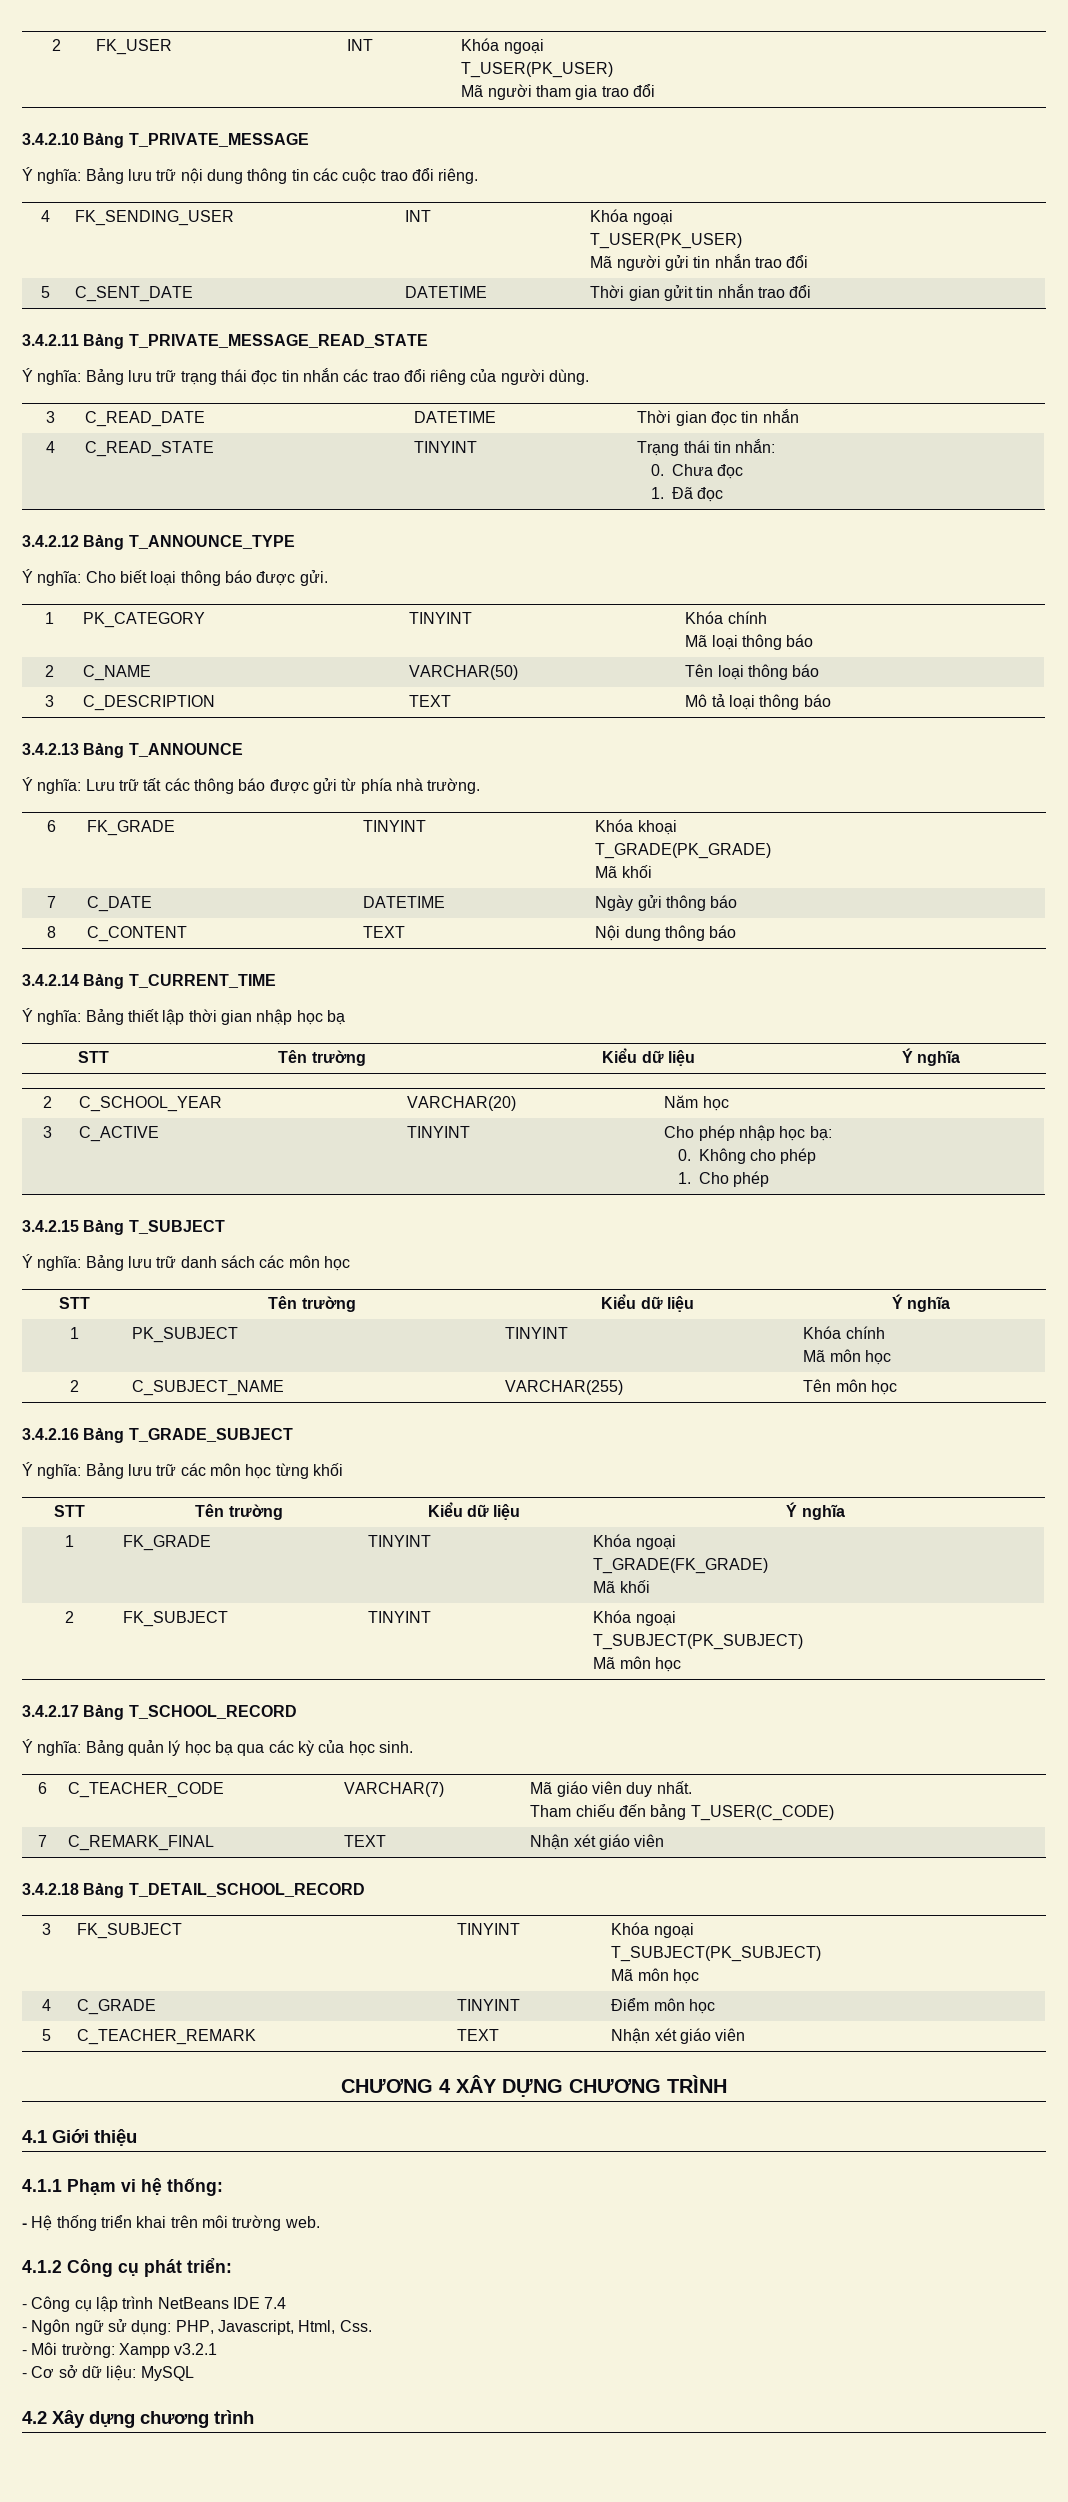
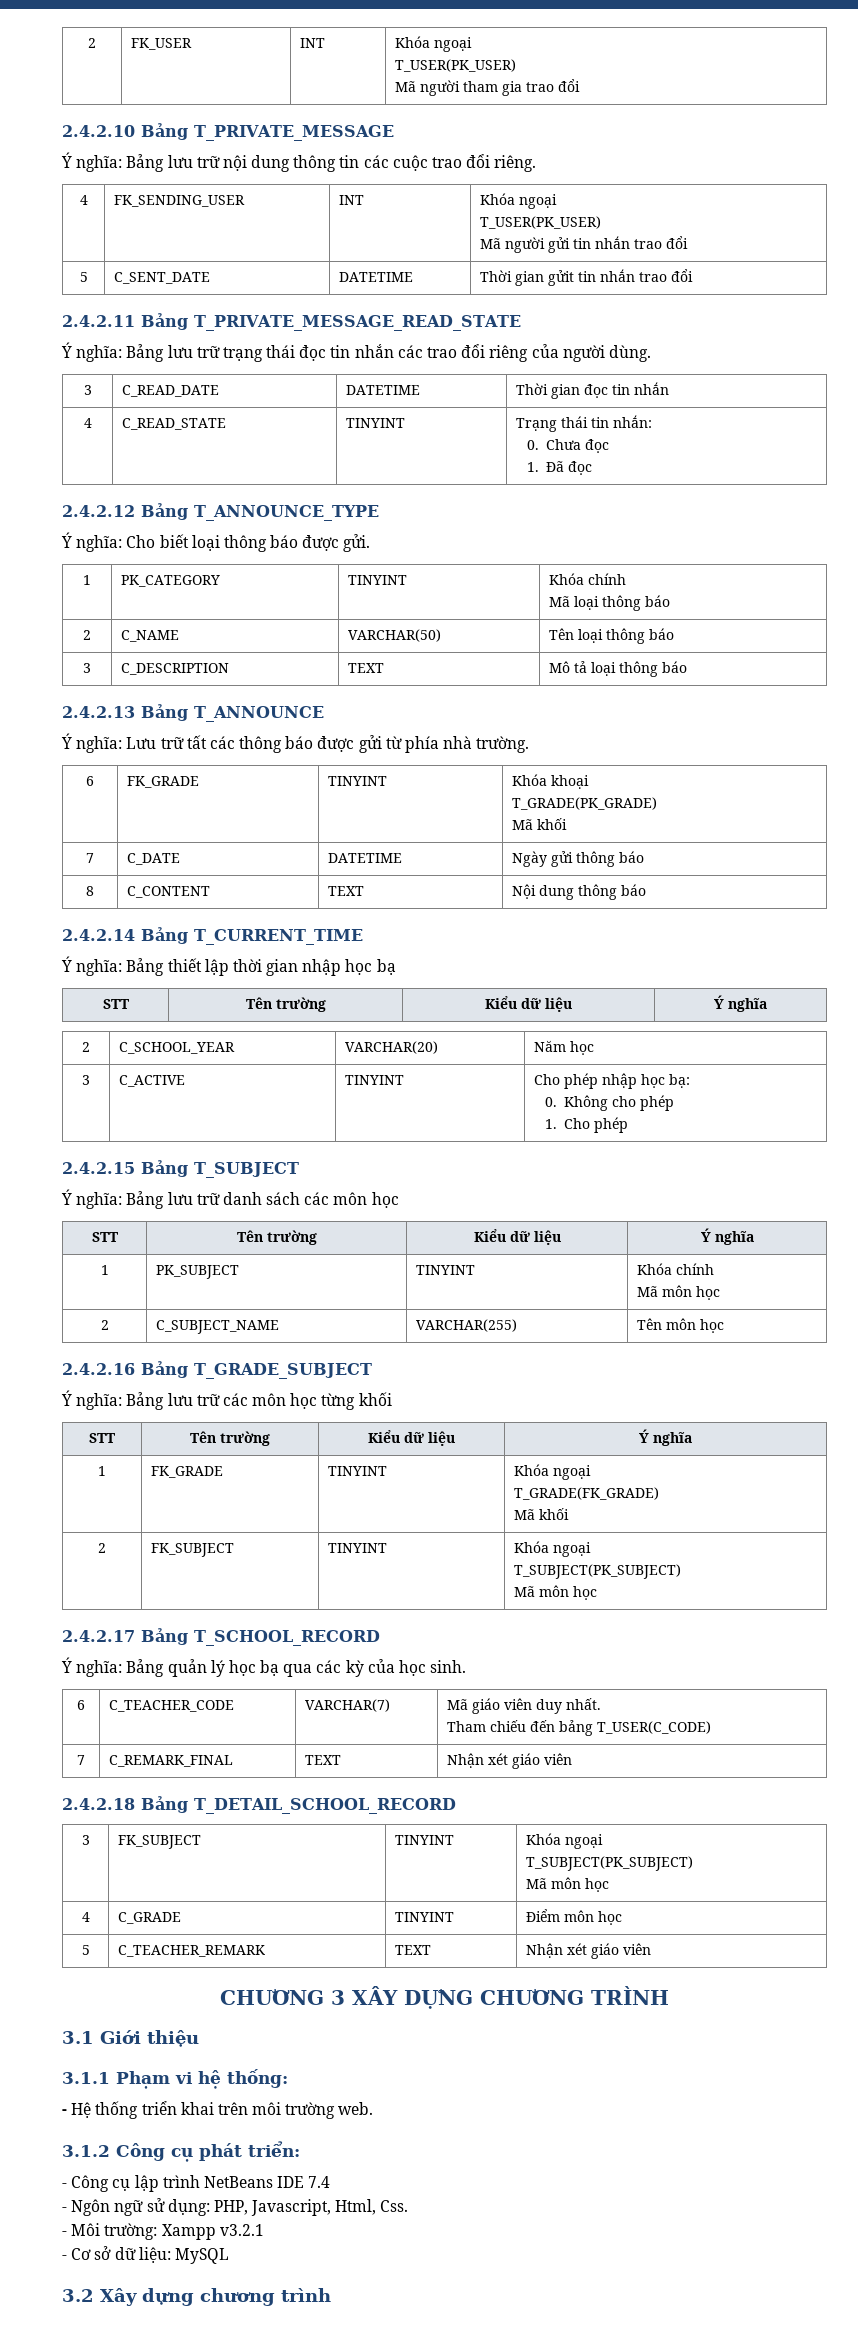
- 3.4.2.10 Bảng T_PRIVATE_MESSAGE
+ 2.4.2.10 Bảng T_PRIVATE_MESSAGE
- 3.4.2.11 Bảng T_PRIVATE_MESSAGE_READ_STATE
+ 2.4.2.11 Bảng T_PRIVATE_MESSAGE_READ_STATE
- 3.4.2.12 Bảng T_ANNOUNCE_TYPE
+ 2.4.2.12 Bảng T_ANNOUNCE_TYPE
- 3.4.2.13 Bảng T_ANNOUNCE
+ 2.4.2.13 Bảng T_ANNOUNCE
- 3.4.2.14 Bảng T_CURRENT_TIME
+ 2.4.2.14 Bảng T_CURRENT_TIME
- 3.4.2.15 Bảng T_SUBJECT
+ 2.4.2.15 Bảng T_SUBJECT
- 3.4.2.16 Bảng T_GRADE_SUBJECT
+ 2.4.2.16 Bảng T_GRADE_SUBJECT
- 3.4.2.17 Bảng T_SCHOOL_RECORD
+ 2.4.2.17 Bảng T_SCHOOL_RECORD
- 3.4.2.18 Bảng T_DETAIL_SCHOOL_RECORD
+ 2.4.2.18 Bảng T_DETAIL_SCHOOL_RECORD
- CHƯƠNG 4 XÂY DỰNG CHƯƠNG TRÌNH
+ CHƯƠNG 3 XÂY DỰNG CHƯƠNG TRÌNH
- 4.1 Giới thiệu
+ 3.1 Giới thiệu
- 4.1.1 Phạm vi hệ thống:
+ 3.1.1 Phạm vi hệ thống:
- 4.1.2 Công cụ phát triển:
+ 3.1.2 Công cụ phát triển:
- 4.2 Xây dựng chương trình
+ 3.2 Xây dựng chương trình

